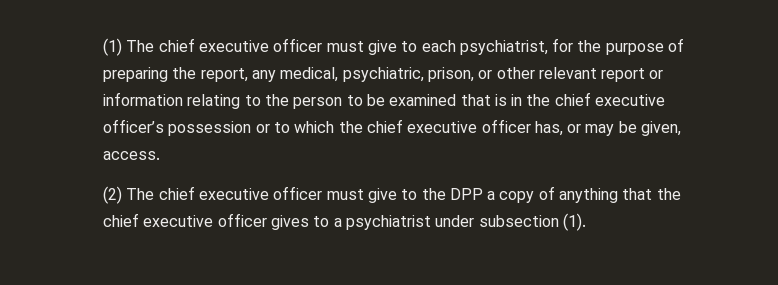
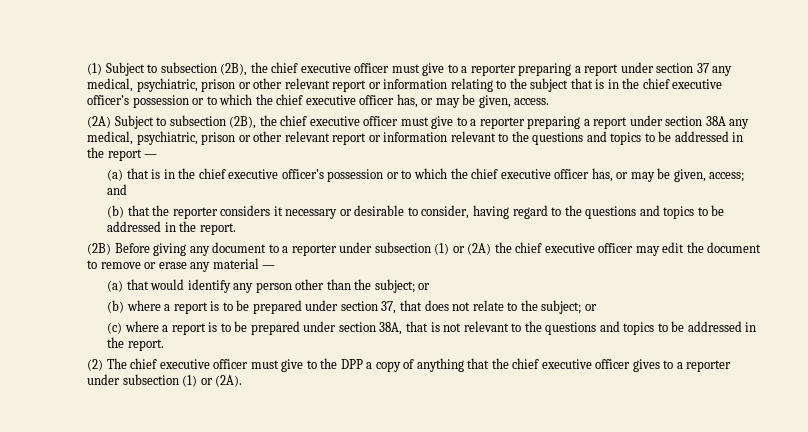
- (1) The chief executive officer must give to each psychiatrist, for the purpose of preparing the report, any medical, psychiatric, prison, or other relevant report or information relating to the person to be examined that is in the chief executive officer’s possession or to which the chief executive officer has, or may be given, access.
+ (1) Subject to subsection (2B), the chief executive officer must give to a reporter preparing a report under section 37 any medical, psychiatric, prison or other relevant report or information relating to the subject that is in the chief executive officer’s possession or to which the chief executive officer has, or may be given, access.
+ (2A) Subject to subsection (2B), the chief executive officer must give to a reporter preparing a report under section 38A any medical, psychiatric, prison or other relevant report or information relevant to the questions and topics to be addressed in the report —
+ (a) that is in the chief executive officer’s possession or to which the chief executive officer has, or may be given, access; and
+ (b) that the reporter considers it necessary or desirable to consider, having regard to the questions and topics to be addressed in the report.
+ (2B) Before giving any document to a reporter under subsection (1) or (2A) the chief executive officer may edit the document to remove or erase any material —
+ (a) that would identify any person other than the subject; or
+ (b) where a report is to be prepared under section 37, that does not relate to the subject; or
+ (c) where a report is to be prepared under section 38A, that is not relevant to the questions and topics to be addressed in the report.
- (2) The chief executive officer must give to the DPP a copy of anything that the chief executive officer gives to a psychiatrist under subsection (1).
+ (2) The chief executive officer must give to the DPP a copy of anything that the chief executive officer gives to a reporter under subsection (1) or (2A).

